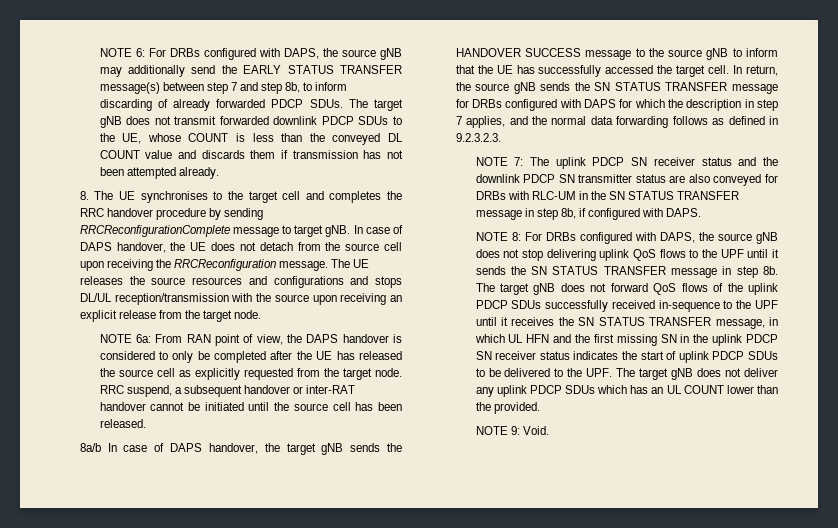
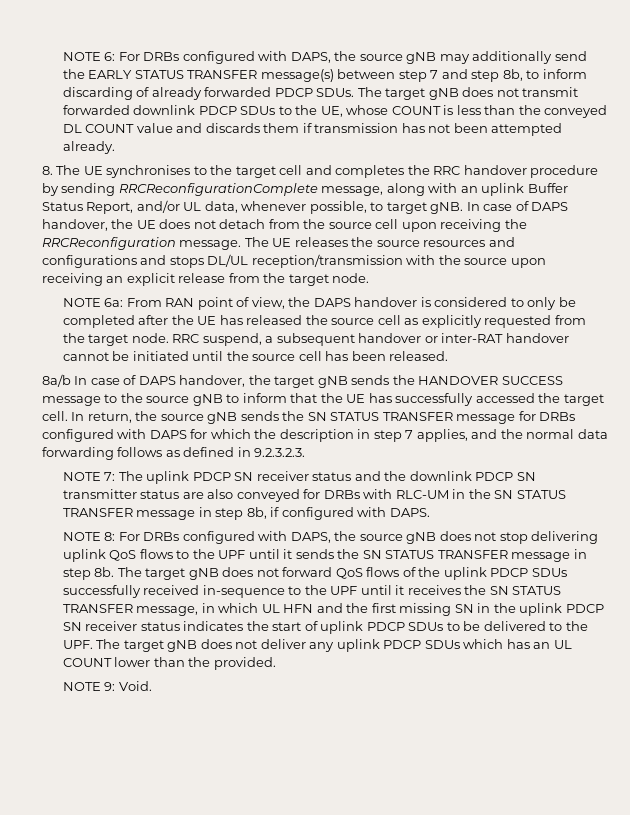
- 8. The UE synchronises to the target cell and completes the RRC handover procedure by sending RRCReconfigurationComplete message to target gNB.
+ 8. The UE synchronises to the target cell and completes the RRC handover procedure by sending RRCReconfigurationComplete message, along with an uplink Buffer Status Report, and/or UL data, whenever possible, to target gNB.

